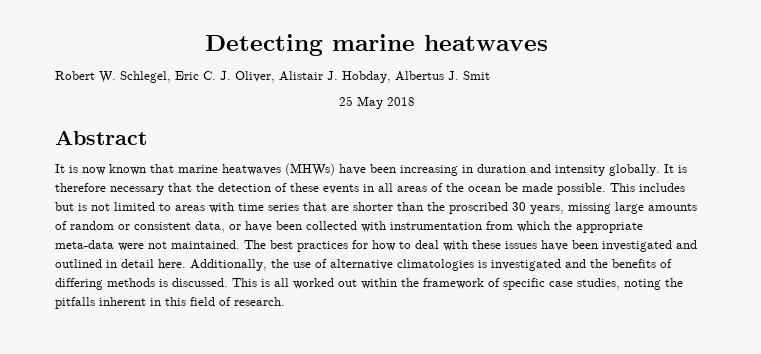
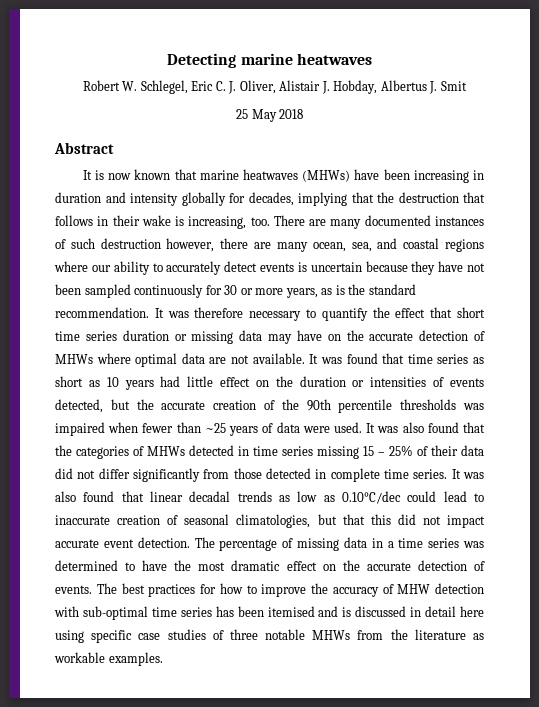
- It is now known that marine heatwaves (MHWs) have been increasing in duration and intensity globally. It is therefore necessary that the detection of these events in all areas of the ocean be made possible. This includes but is not limited to areas with time series that are shorter than the proscribed 30 years, missing large amounts of random or consistent data, or have been collected with instrumentation from which the appropriate meta-data were not maintained.
+ It is now known that marine heatwaves (MHWs) have been increasing in duration and intensity globally for decades, implying that the destruction that follows in their wake is increasing, too. There are many documented instances of such destruction however, there are many ocean, sea, and coastal regions where our ability to accurately detect events is uncertain because they have not been sampled continuously for 30 or more years, as is the standard recommendation. It was therefore necessary to quantify the effect that short time series duration or missing data may have on the accurate detection of MHWs where optimal data are not available. It was found that time series as short as 10 years had little effect on the duration or intensities of events detected, but the accurate creation of the 90th percentile thresholds was impaired when fewer than ~25 years of data were used. It was also found that the categories of MHWs detected in time series missing 15 – 25% of their data did not differ significantly from those detected in complete time series. It was also found that linear decadal trends as low as 0.10°C/dec could lead to inaccurate creation of seasonal climatologies, but that this did not impact accurate event detection. The percentage of missing data in a time series was determined to have the most dramatic effect on the accurate detection of events.
- The best practices for how to deal with these issues have been investigated and outlined in detail here. Additionally, the use of alternative climatologies is investigated and the benefits of differing methods is discussed. This is all worked out within the framework of specific case studies, noting the pitfalls inherent in this field of research.
+ The best practices for how to improve the accuracy of MHW detection with sub-optimal time series has been itemised and is discussed in detail here using specific case studies of three notable MHWs from the literature as workable examples.

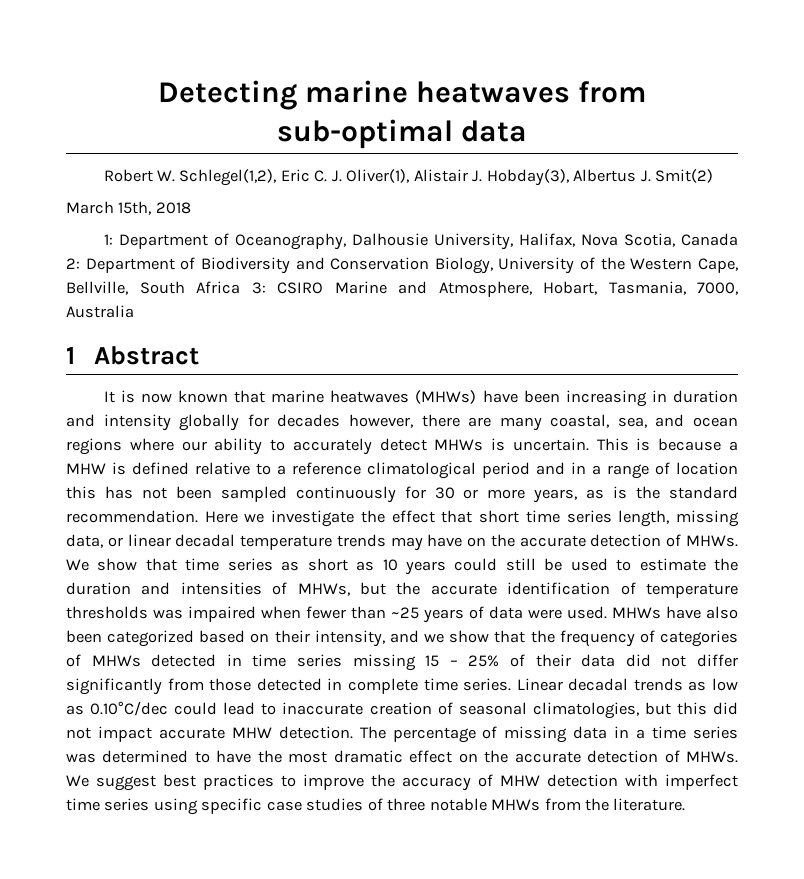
- Detecting marine heatwaves
+ Detecting marine heatwaves from sub-optimal data
- Robert W. Schlegel, Eric C. J. Oliver, Alistair J. Hobday, Albertus J. Smit
- 25 May 2018
- Abstract
+ Robert W. Schlegel(1,2), Eric C. J. Oliver(1), Alistair J. Hobday(3), Albertus J. Smit(2)
+ March 15th, 2018
+ 1: Department of Oceanography, Dalhousie University, Halifax, Nova Scotia, Canada 2: Department of Biodiversity and Conservation Biology, University of the Western Cape, Bellville, South Africa 3: CSIRO Marine and Atmosphere, Hobart, Tasmania, 7000, Australia
+ 1 Abstract
- It is now known that marine heatwaves (MHWs) have been increasing in duration and intensity globally for decades, implying that the destruction that follows in their wake is increasing, too. There are many documented instances of such destruction however, there are many ocean, sea, and coastal regions where our ability to accurately detect events is uncertain because they have not been sampled continuously for 30 or more years, as is the standard recommendation.
+ It is now known that marine heatwaves (MHWs) have been increasing in duration and intensity globally for decades however, there are many coastal, sea, and ocean regions where our ability to accurately detect MHWs is uncertain. This is because a MHW is defined relative to a reference climatological period and in a range of location this has not been sampled continuously for 30 or more years, as is the standard recommendation.
- It was therefore necessary to quantify the effect that short time series duration or missing data may have on the accurate detection of MHWs where optimal data are not available. It was found that time series as short as 10 years had little effect on the duration or intensities of events detected, but the accurate creation of the 90th percentile thresholds was impaired when fewer than ~25 years of data were used.
+ Here we investigate the effect that short time series length, missing data, or linear decadal temperature trends may have on the accurate detection of MHWs. We show that time series as short as 10 years could still be used to estimate the duration and intensities of MHWs, but the accurate identification of temperature thresholds was impaired when fewer than ~25 years of data were used.
- It was also found that the categories of MHWs detected in time series missing 15 – 25% of their data did not differ significantly from those detected in complete time series.
+ MHWs have also been categorized based on their intensity, and we show that the frequency of categories of MHWs detected in time series missing 15 – 25% of their data did not differ significantly from those detected in complete time series.
- It was also found that linear decadal trends as low as 0.10°C/dec could lead to inaccurate creation of seasonal climatologies, but that this did not impact accurate event detection.
+ Linear decadal trends as low as 0.10°C/dec could lead to inaccurate creation of seasonal climatologies, but this did not impact accurate MHW detection.
- The percentage of missing data in a time series was determined to have the most dramatic effect on the accurate detection of events. The best practices for how to improve the accuracy of MHW detection with sub-optimal time series has been itemised and is discussed in detail here using specific case studies of three notable MHWs from the literature as workable examples.
+ The percentage of missing data in a time series was determined to have the most dramatic effect on the accurate detection of MHWs. We suggest best practices to improve the accuracy of MHW detection with imperfect time series using specific case studies of three notable MHWs from the literature.

